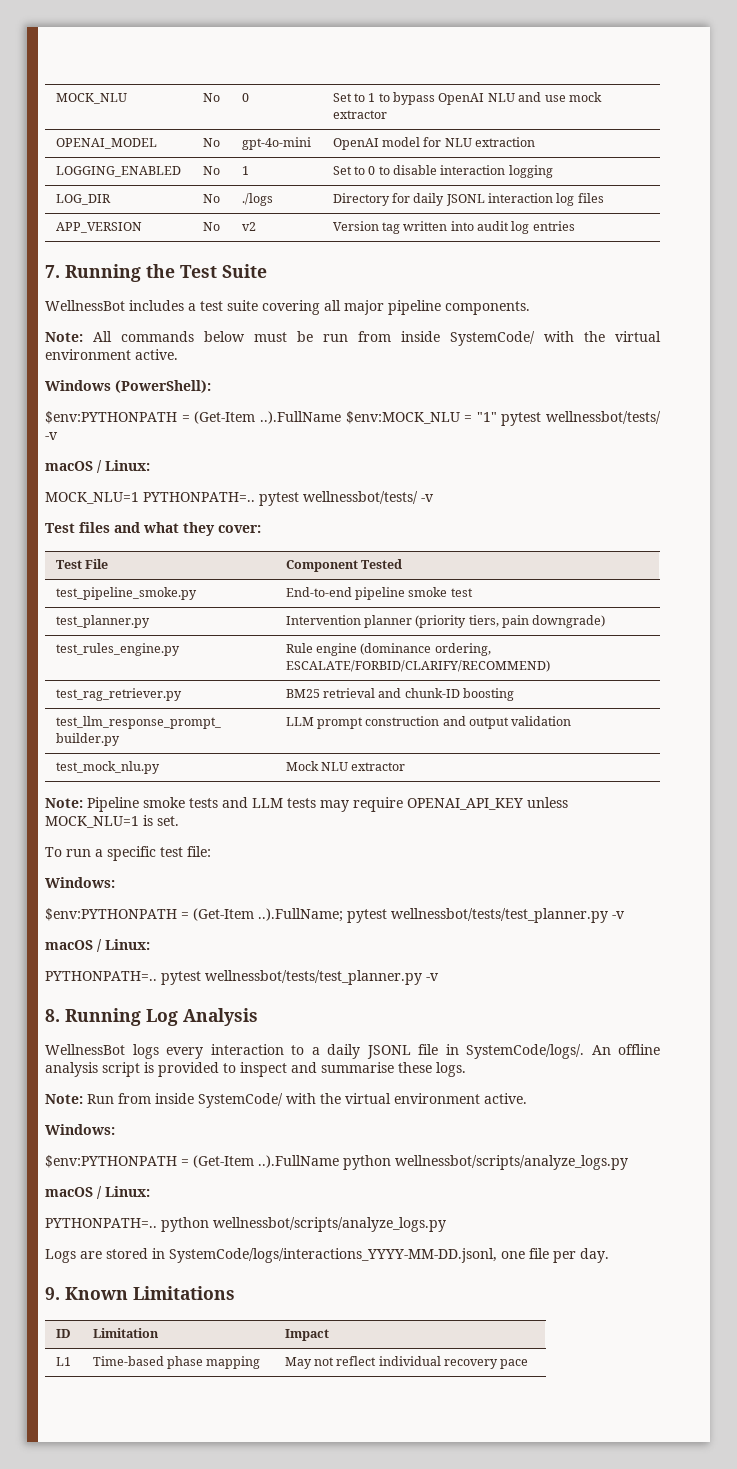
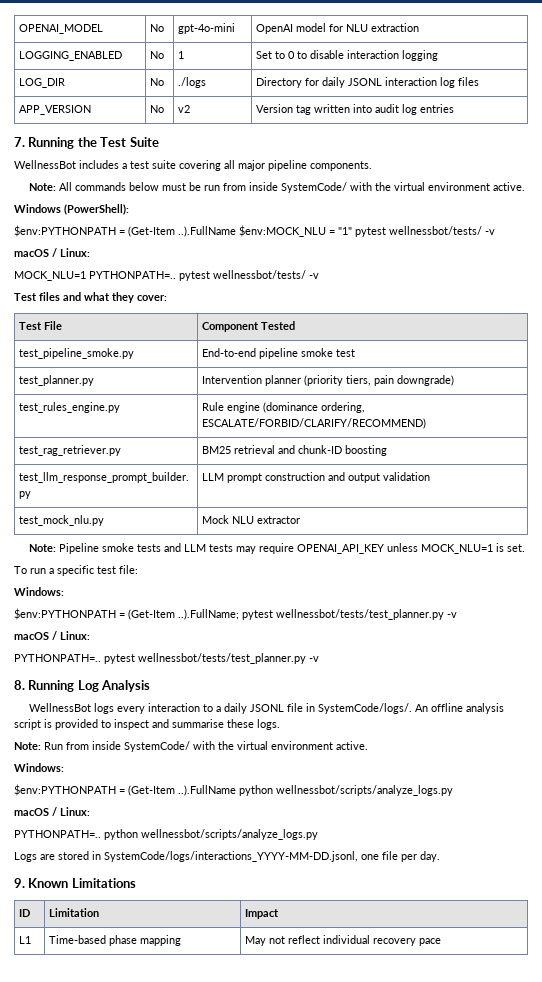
- MOCK_NLU | No | 0 | Set to 1 to bypass OpenAI NLU and use mock extractor

